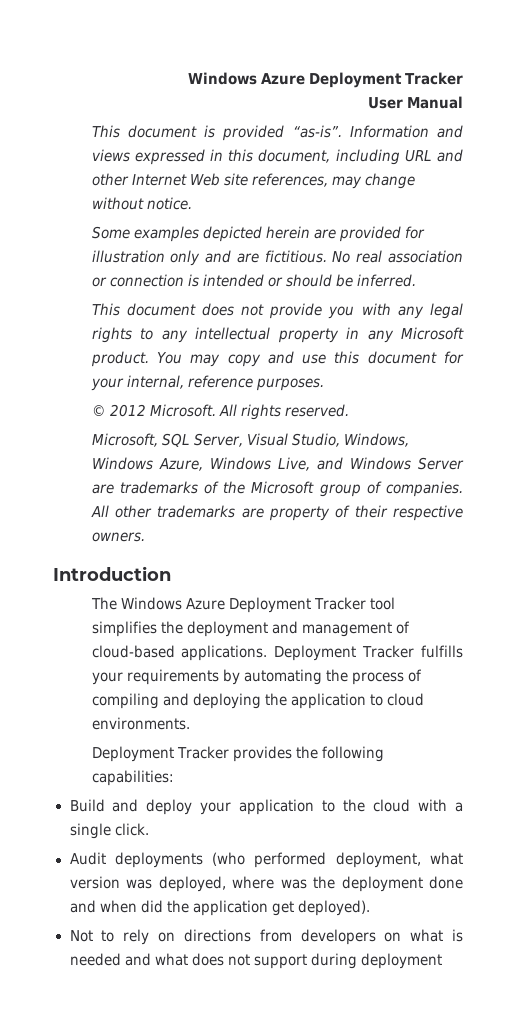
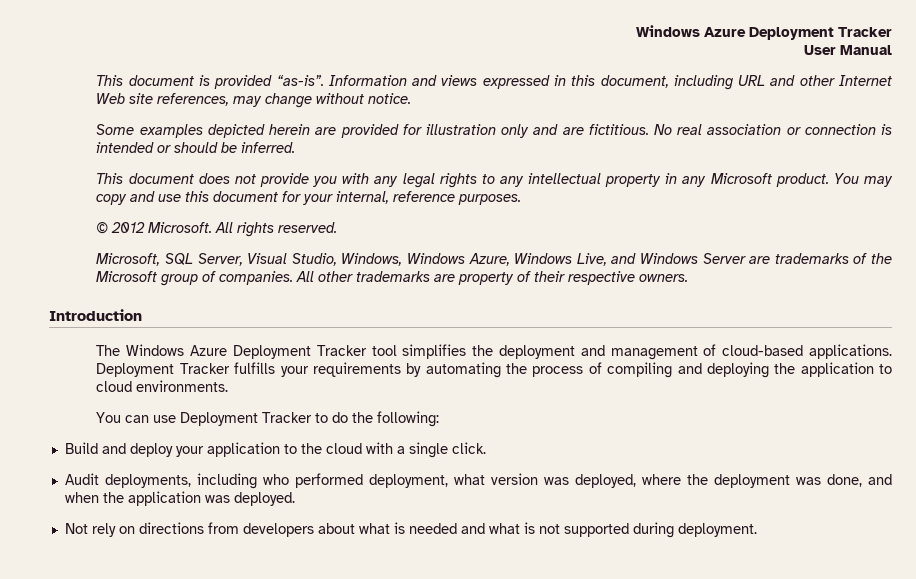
- Deployment Tracker provides the following capabilities:
+ You can use Deployment Tracker to do the following:
- Audit deployments (who performed deployment, what version was deployed, where was the deployment done and when did the application get deployed).
+ Audit deployments, including who performed deployment, what version was deployed, where the deployment was done, and when the application was deployed.
- Not to rely on directions from developers on what is needed and what does not support during deployment
+ Not rely on directions from developers about what is needed and what is not supported during deployment.

